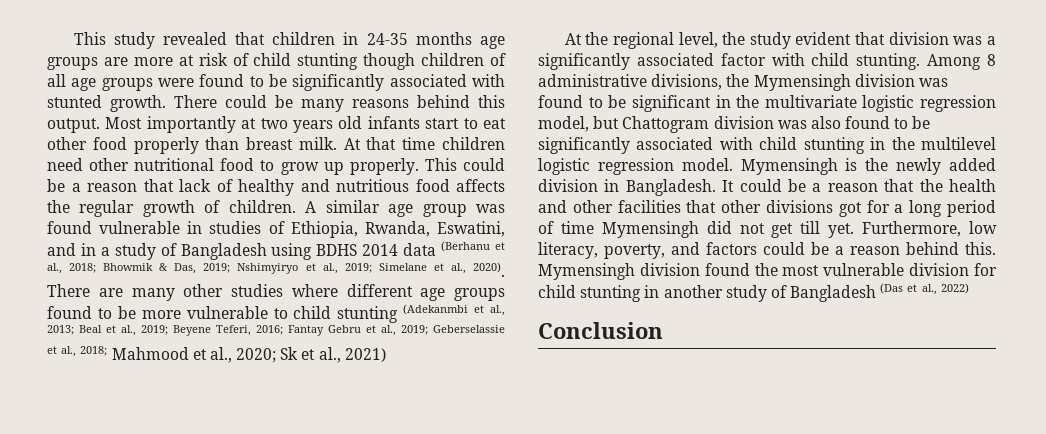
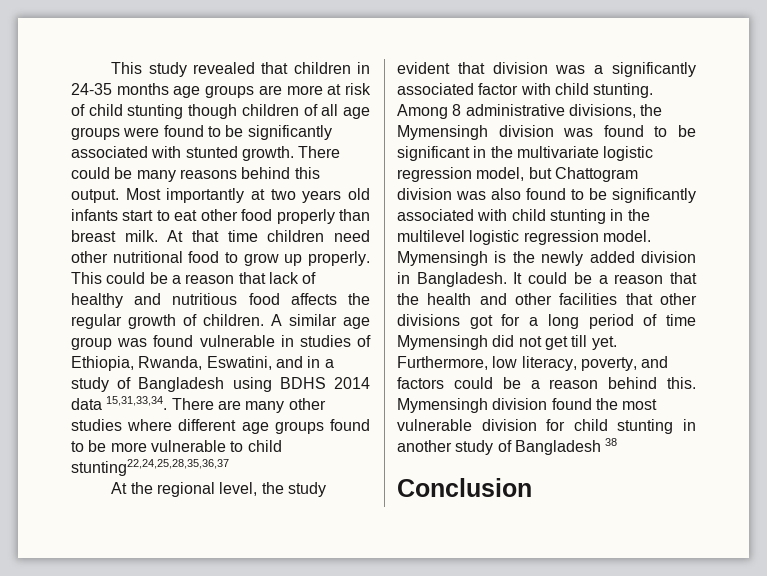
- A similar age group was found vulnerable in studies of Ethiopia, Rwanda, Eswatini, and in a study of Bangladesh using BDHS 2014 data (Berhanu et al., 2018; Bhowmik & Das, 2019; Nshimyiryo et al., 2019; Simelane et al., 2020).
+ A similar age group was found vulnerable in studies of Ethiopia, Rwanda, Eswatini, and in a study of Bangladesh using BDHS 2014 data 15,31,33,34.
- There are many other studies where different age groups found to be more vulnerable to child stunting (Adekanmbi et al., 2013; Beal et al., 2019; Beyene Teferi, 2016; Fantay Gebru et al., 2019; Geberselassie et al., 2018; Mahmood et al., 2020; Sk et al., 2021)
+ There are many other studies where different age groups found to be more vulnerable to child stunting22,24,25,28,35,36,37
- Mymensingh division found the most vulnerable division for child stunting in another study of Bangladesh (Das et al., 2022)
+ Mymensingh division found the most vulnerable division for child stunting in another study of Bangladesh 38

